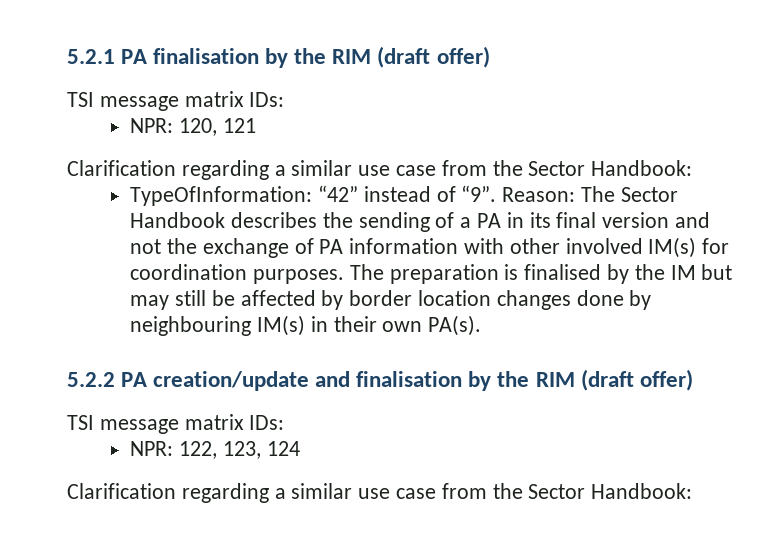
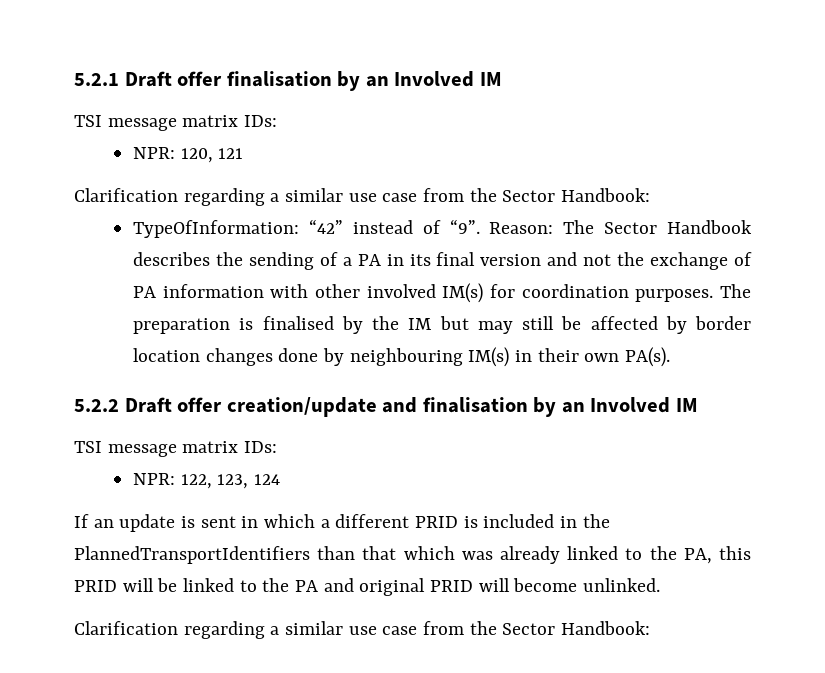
- 5.2.1 PA finalisation by the RIM (draft offer)
+ 5.2.1 Draft offer finalisation by an Involved IM
- 5.2.2 PA creation/update and finalisation by the RIM (draft offer)
+ 5.2.2 Draft offer creation/update and finalisation by an Involved IM
+ If an update is sent in which a different PRID is included in the PlannedTransportIdentifiers than that which was already linked to the PA, this PRID will be linked to the PA and original PRID will become unlinked.

